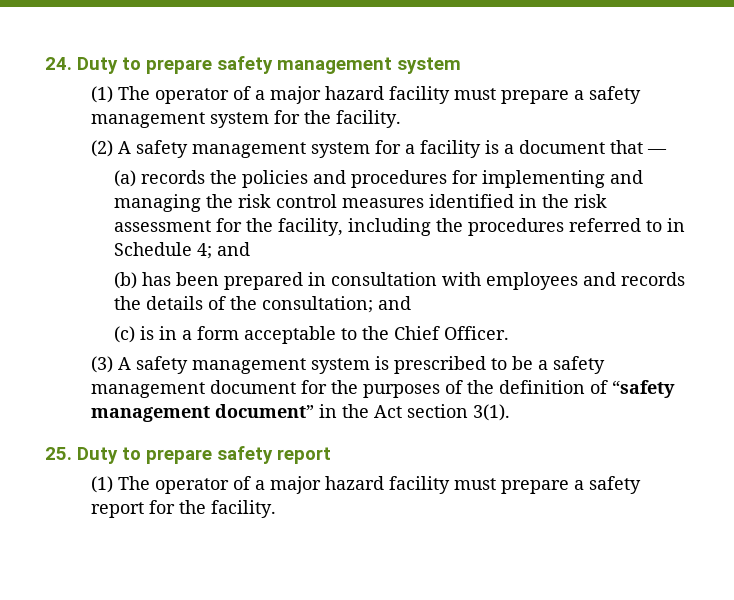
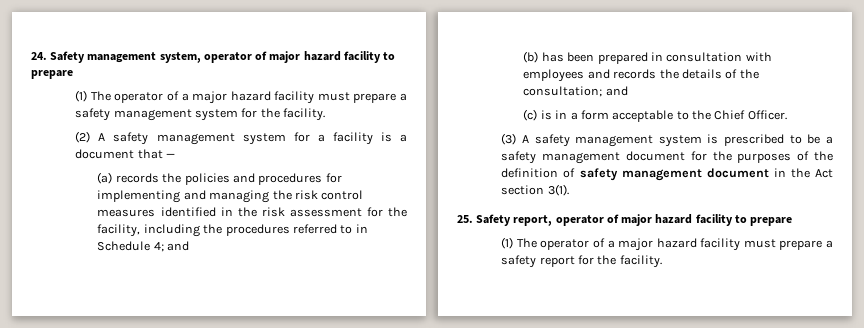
- 24. Duty to prepare safety management system
+ 24. Safety management system, operator of major hazard facility to prepare
- (3) A safety management system is prescribed to be a safety management document for the purposes of the definition of “safety management document” in the Act section 3(1).
+ (3) A safety management system is prescribed to be a safety management document for the purposes of the definition of safety management document in the Act section 3(1).
- 25. Duty to prepare safety report
+ 25. Safety report, operator of major hazard facility to prepare

